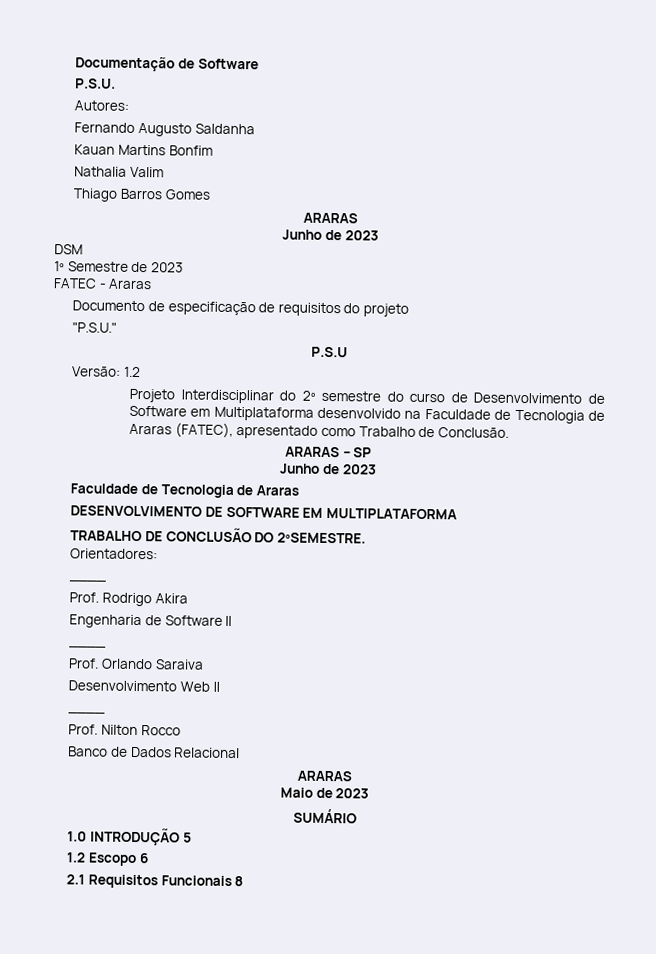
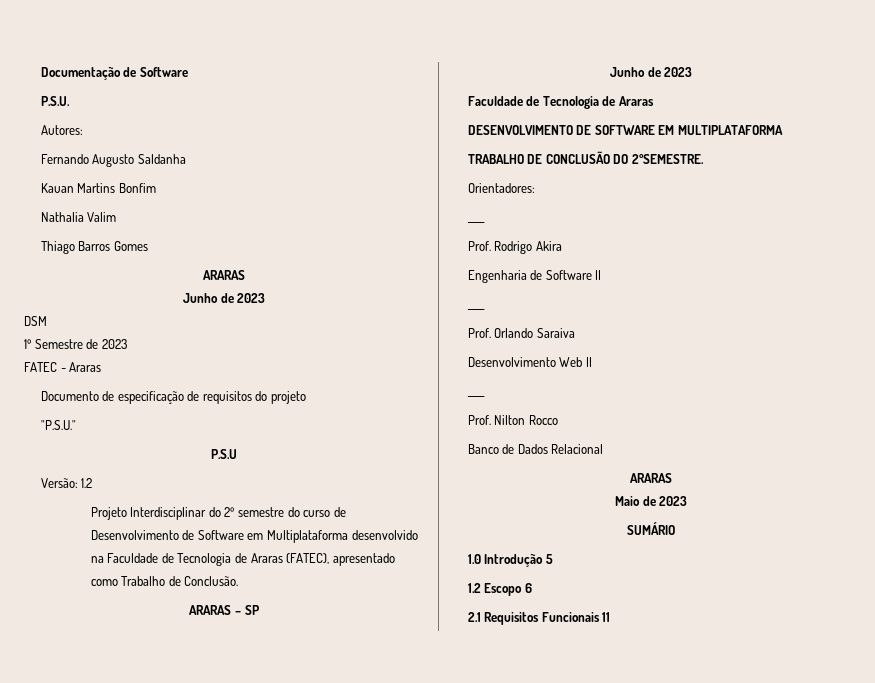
- 1.0 INTRODUÇÃO 5
+ 1.0 Introdução 5
- 2.1 Requisitos Funcionais 8
+ 2.1 Requisitos Funcionais 11

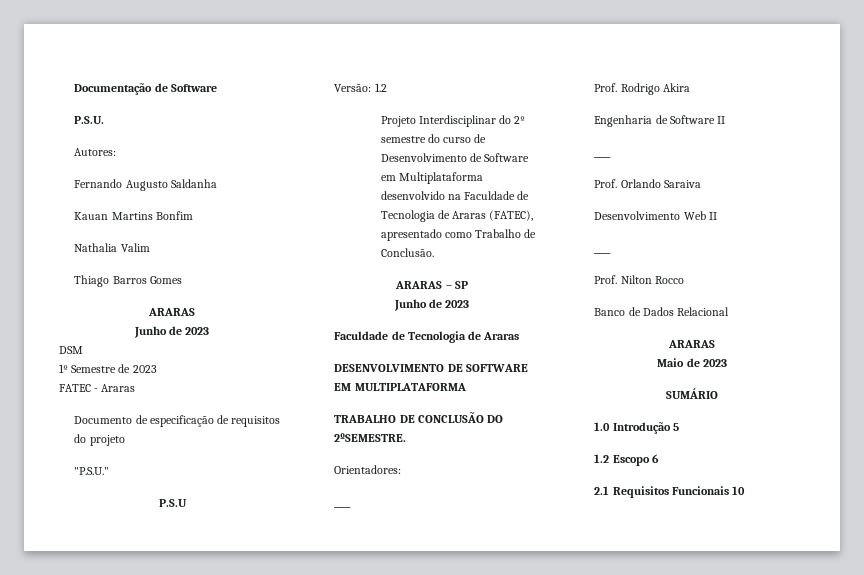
- 2.1 Requisitos Funcionais 11
+ 2.1 Requisitos Funcionais 10

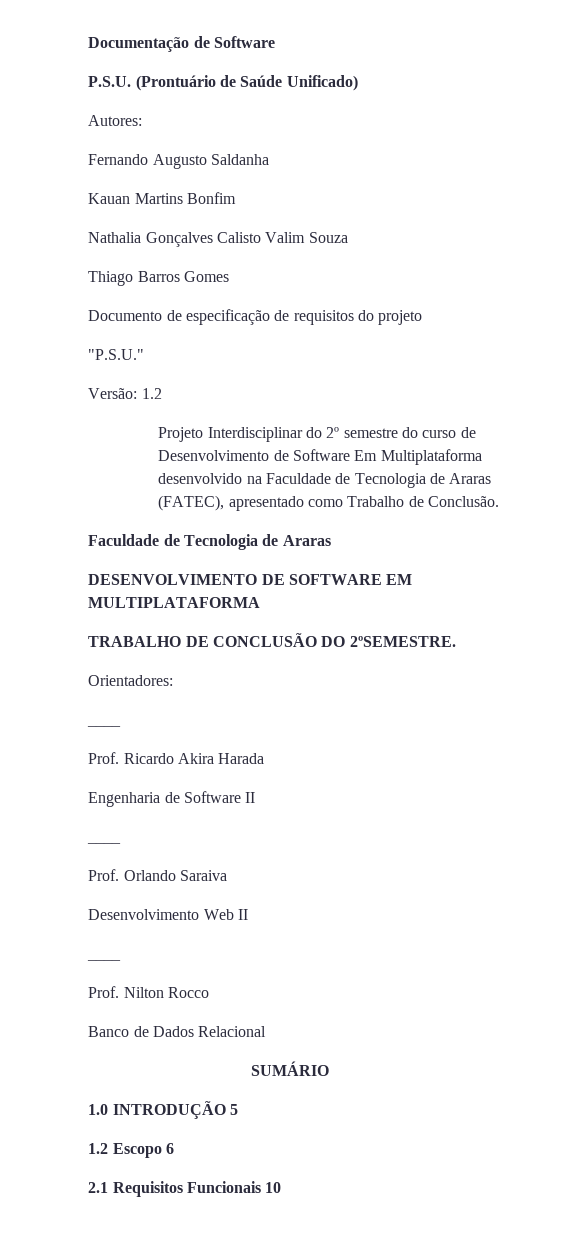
- P.S.U.
+ P.S.U. (Prontuário de Saúde Unificado)
- Nathalia Valim
+ Nathalia Gonçalves Calisto Valim Souza
  Thiago Barros Gomes
- ARARAS
- Junho de 2023
- DSM
- 1º Semestre de 2023
- FATEC - Araras
- P.S.U
- Projeto Interdisciplinar do 2º semestre do curso de Desenvolvimento de Software em Multiplataforma desenvolvido na Faculdade de Tecnologia de Araras (FATEC), apresentado como Trabalho de Conclusão.
+ Projeto Interdisciplinar do 2º semestre do curso de Desenvolvimento de Software Em Multiplataforma desenvolvido na Faculdade de Tecnologia de Araras (FATEC), apresentado como Trabalho de Conclusão.
- ARARAS – SP
- Junho de 2023
- Prof. Rodrigo Akira
+ Prof. Ricardo Akira Harada
  Banco de Dados Relacional
- ARARAS
- Maio de 2023
- 1.0 Introdução 5
+ 1.0 INTRODUÇÃO 5

